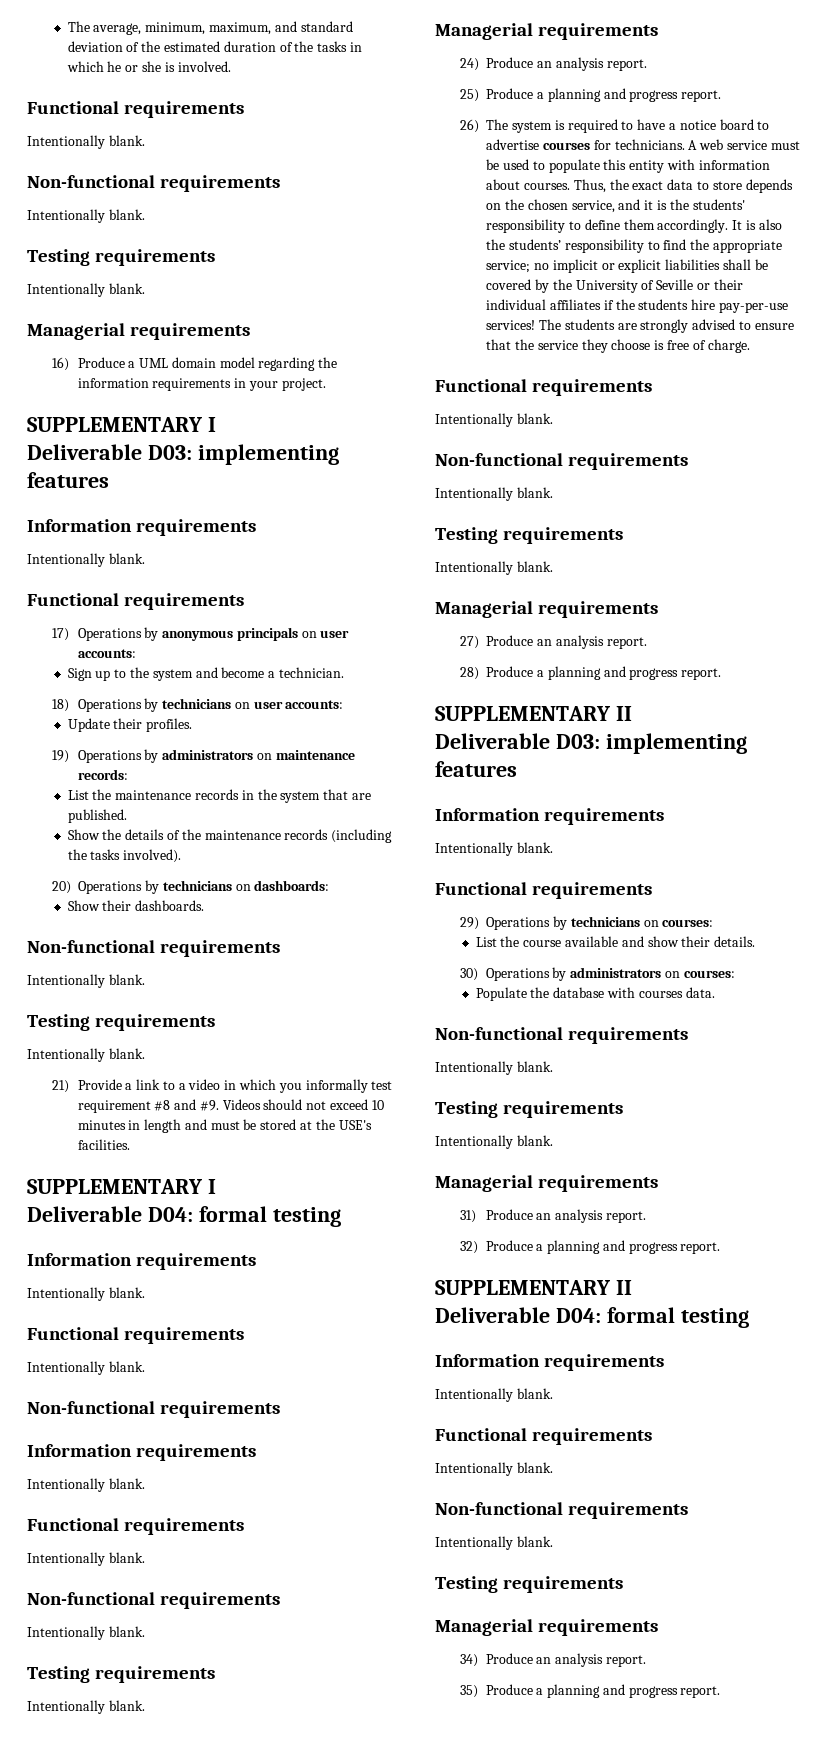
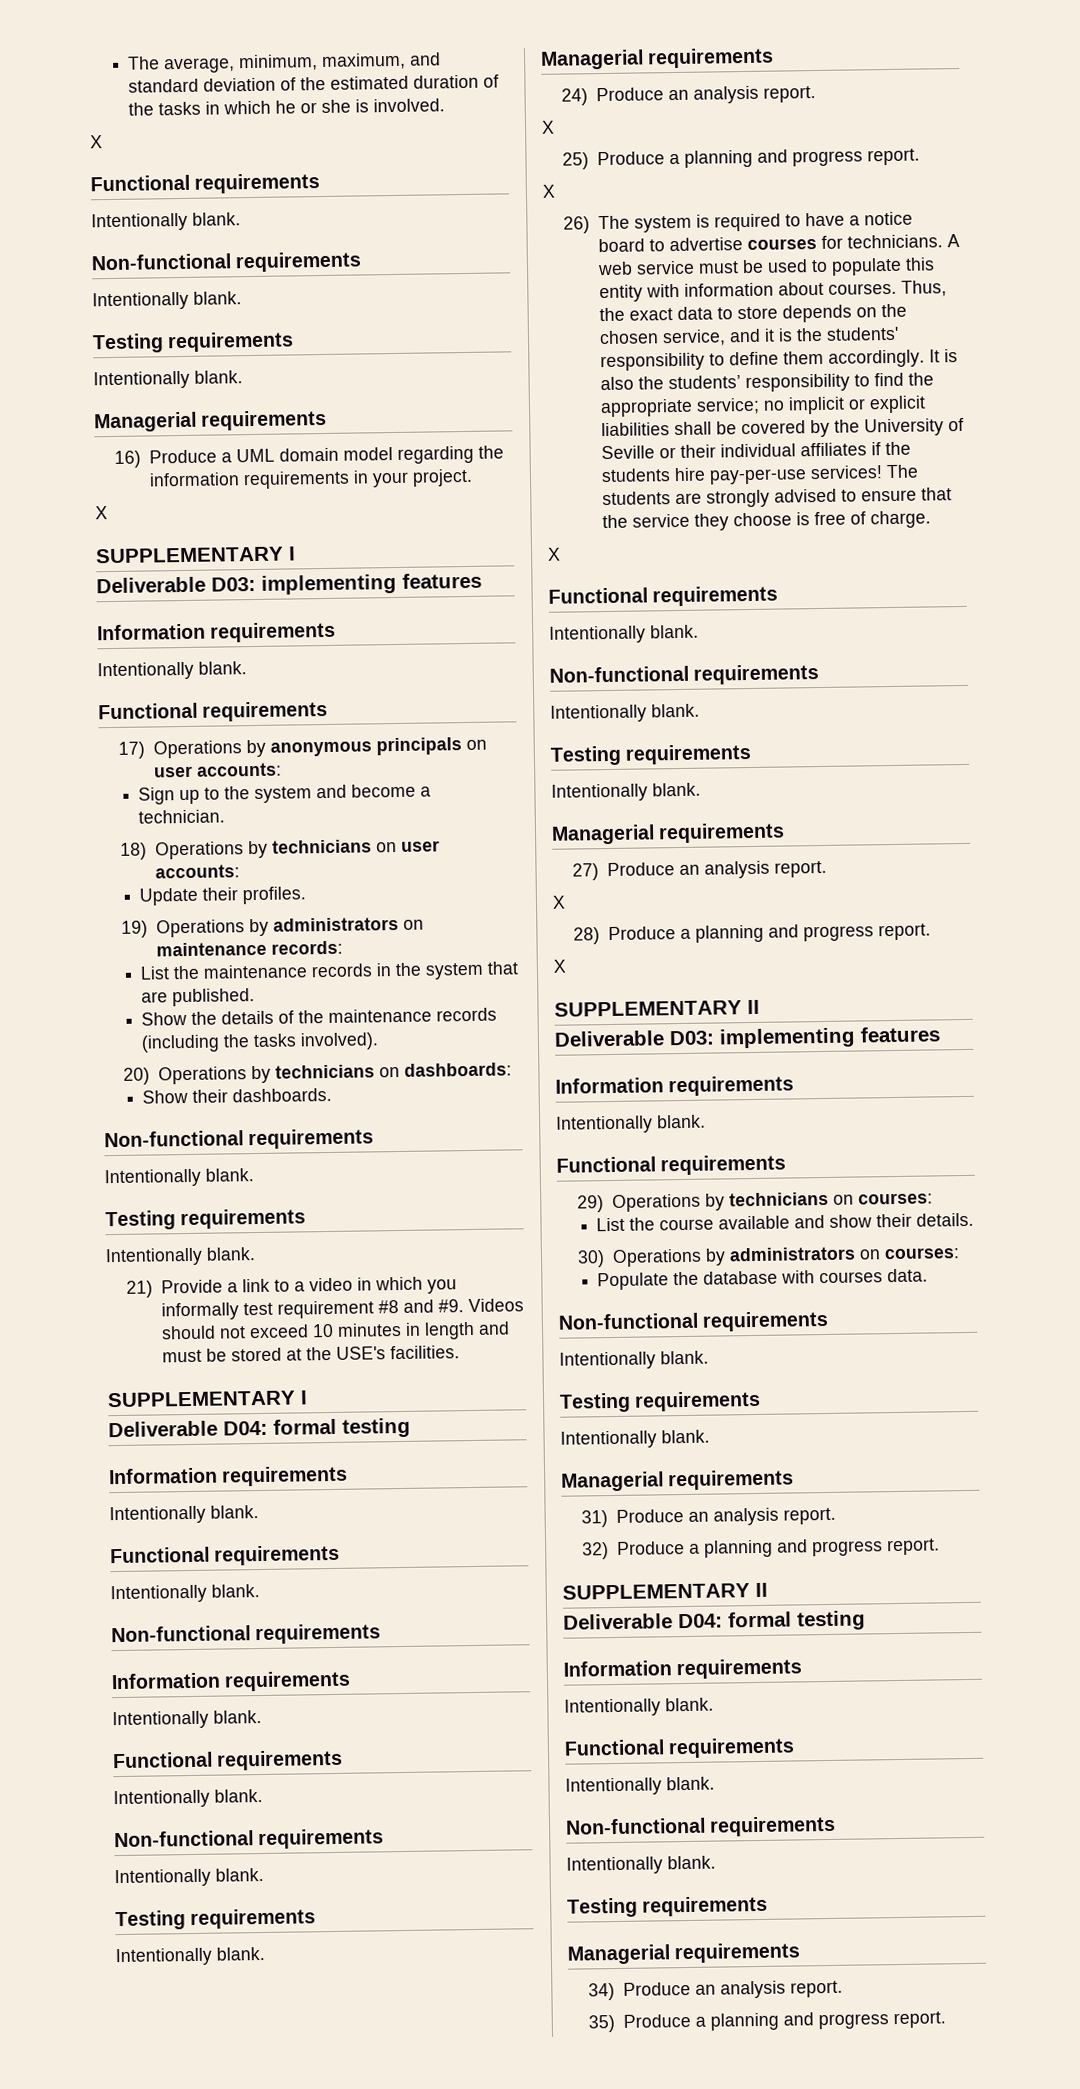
  The average, minimum, maximum, and standard deviation of the estimated duration of the tasks in which he or she is involved.
+ X
  16) Produce a UML domain model regarding the information requirements in your project.
+ X
  24) Produce an analysis report.
+ X
  25) Produce a planning and progress report.
+ X
  The students are strongly advised to ensure that the service they choose is free of charge.
+ X
  27) Produce an analysis report.
+ X
  28) Produce a planning and progress report.
+ X

